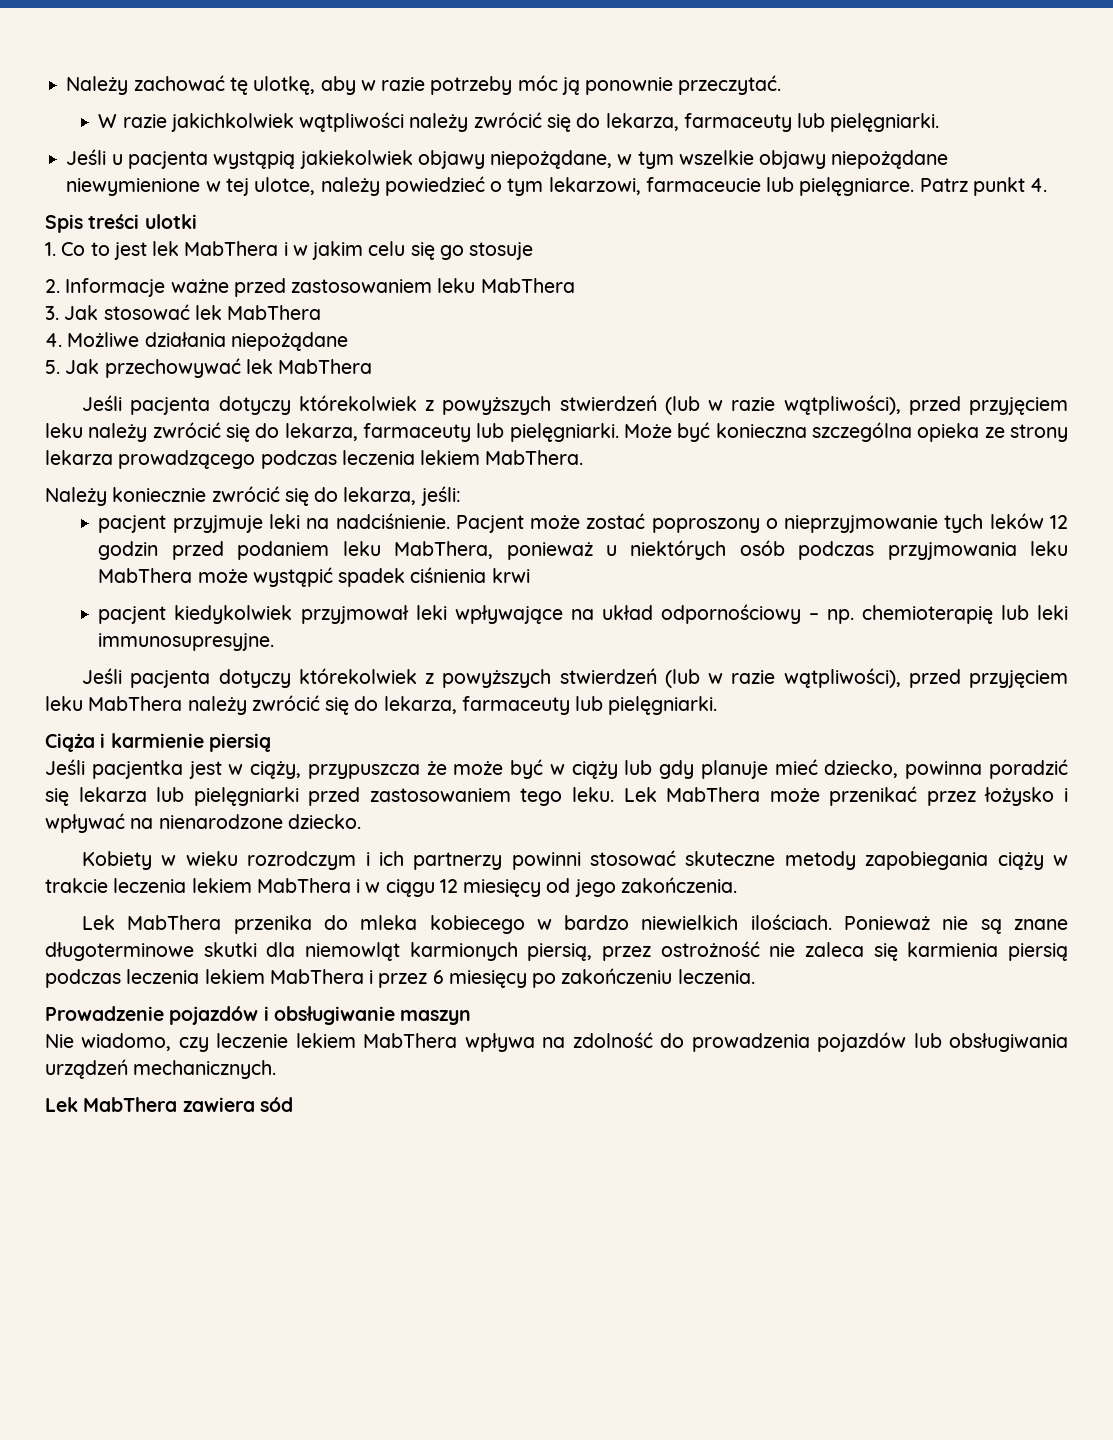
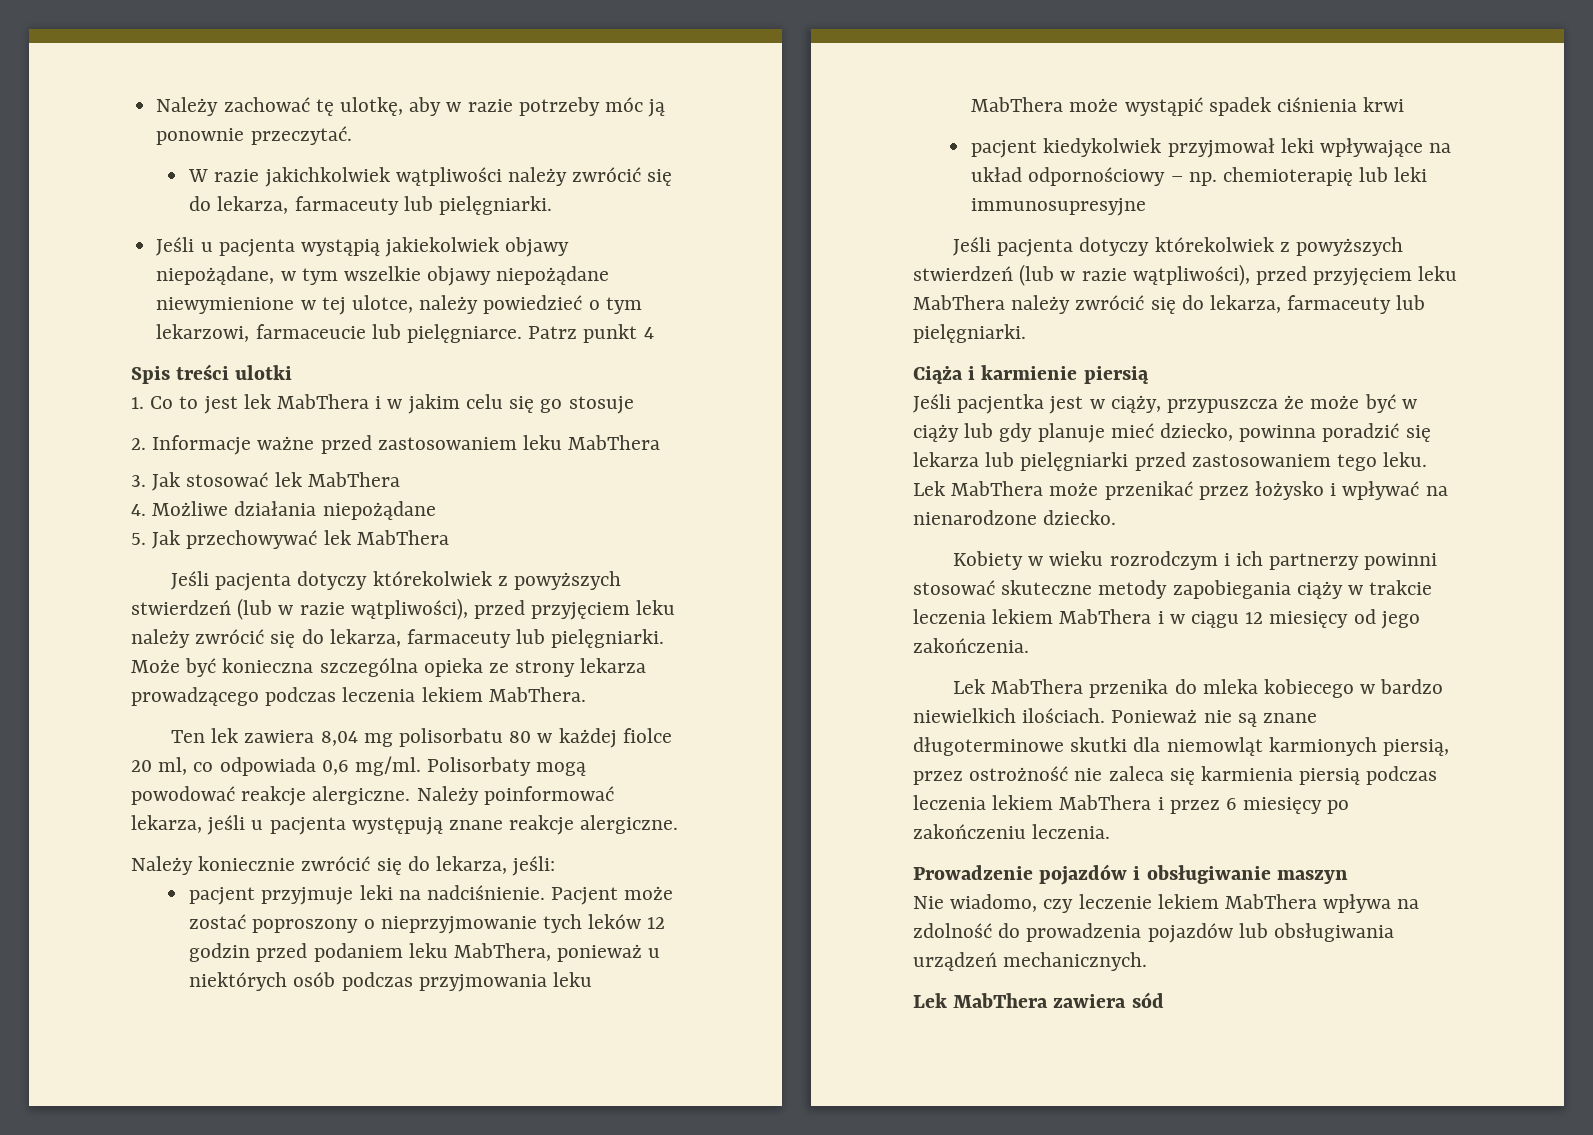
- Patrz punkt 4.
+ Patrz punkt 4
+ Ten lek zawiera 8,04 mg polisorbatu 80 w każdej fiolce 20 ml, co odpowiada 0,6 mg/ml. Polisorbaty mogą powodować reakcje alergiczne. Należy poinformować lekarza, jeśli u pacjenta występują znane reakcje alergiczne.
- pacjent kiedykolwiek przyjmował leki wpływające na układ odpornościowy – np. chemioterapię lub leki immunosupresyjne.
+ pacjent kiedykolwiek przyjmował leki wpływające na układ odpornościowy – np. chemioterapię lub leki immunosupresyjne

